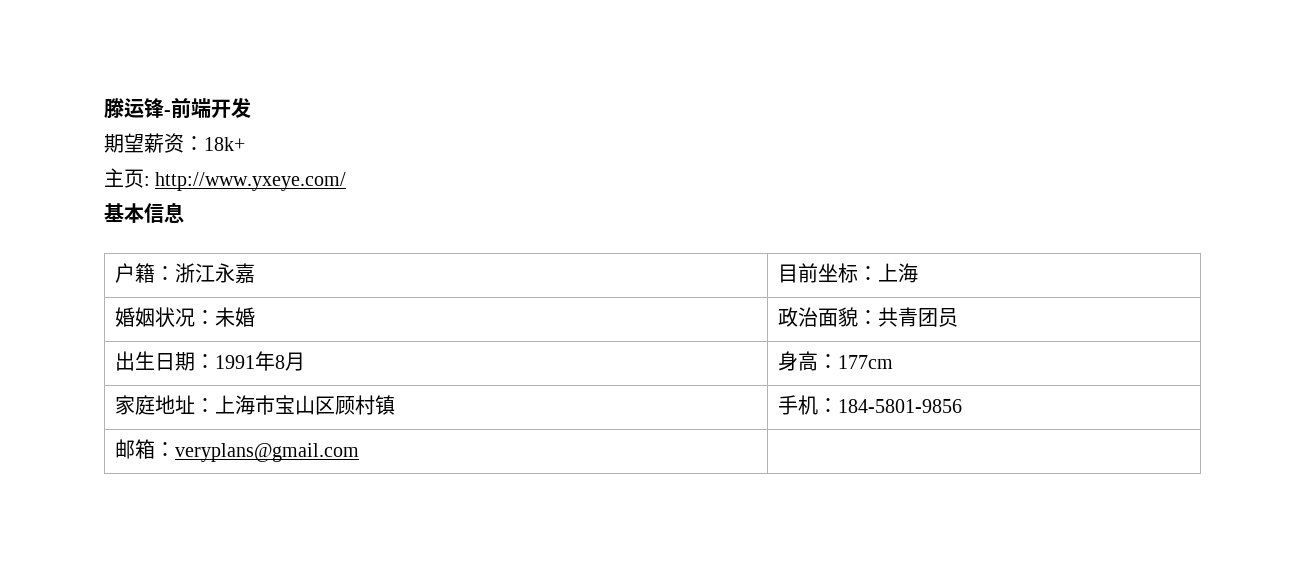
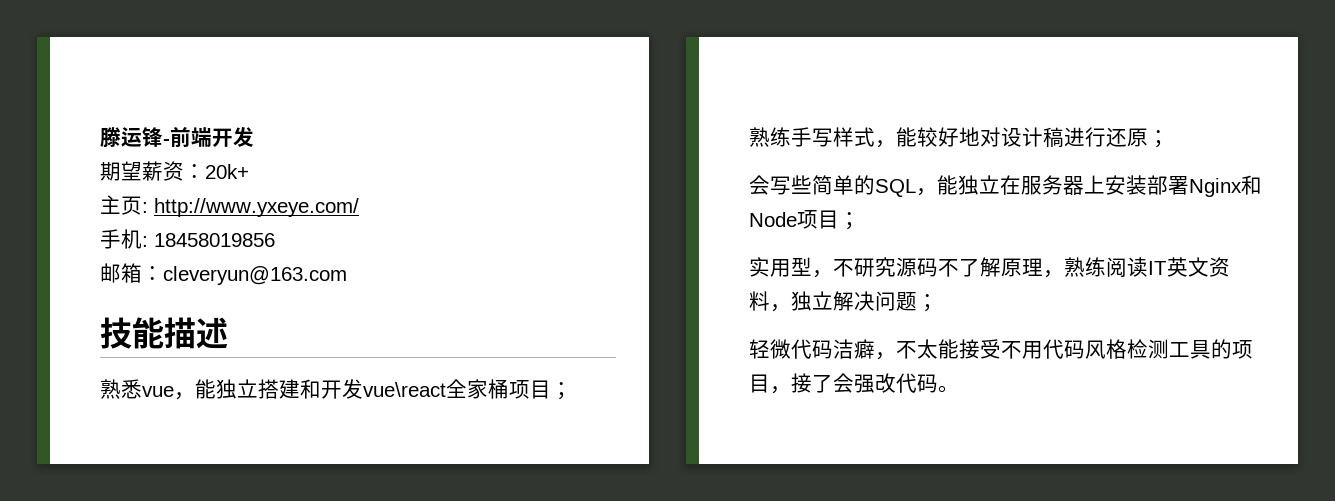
- 期望薪资：18k+
+ 期望薪资：20k+
- 基本信息
- 户籍：浙江永嘉 | 目前坐标：上海
- 婚姻状况：未婚 | 政治面貌：共青团员
- 出生日期：1991年8月 | 身高：177cm
- 家庭地址：上海市宝山区顾村镇 | 手机：184-5801-9856
- 邮箱：veryplans@gmail.com |
+ 手机: 18458019856
+ 邮箱：cleveryun@163.com
+ 技能描述
+ 熟悉vue，能独立搭建和开发vue\react全家桶项目；
+ 熟练手写样式，能较好地对设计稿进行还原；
+ 会写些简单的SQL，能独立在服务器上安装部署Nginx和Node项目；
+ 实用型，不研究源码不了解原理，熟练阅读IT英文资料，独立解决问题；
+ 轻微代码洁癖，不太能接受不用代码风格检测工具的项目，接了会强改代码。

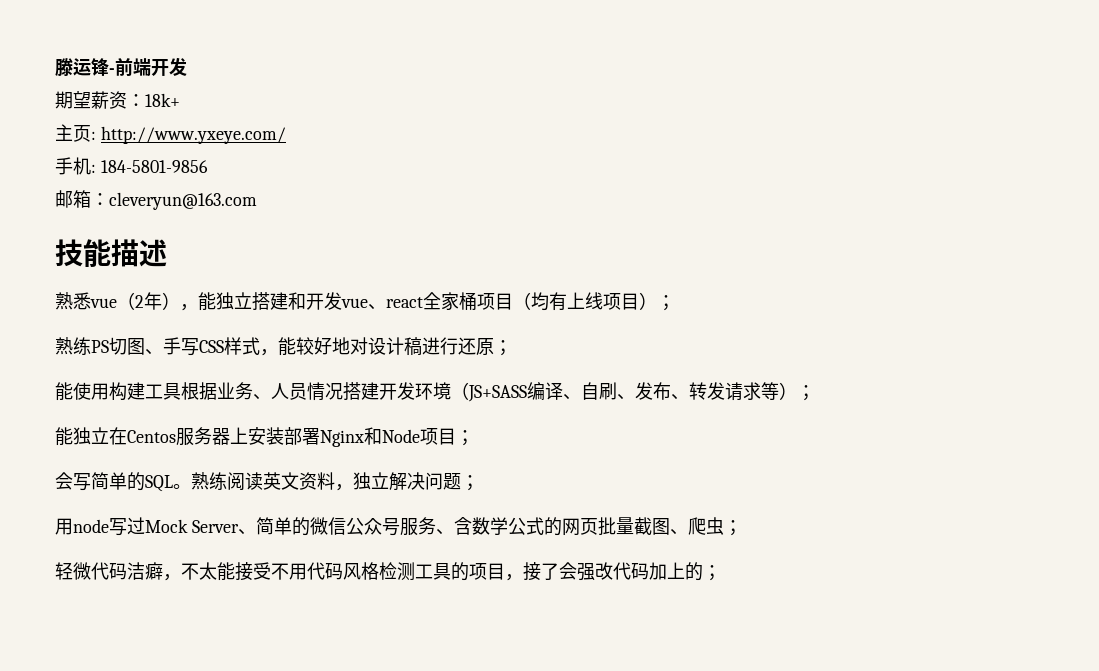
- 期望薪资：20k+
+ 期望薪资：18k+
- 手机: 18458019856
+ 手机: 184-5801-9856
- 熟悉vue，能独立搭建和开发vue\react全家桶项目；
- 熟练手写样式，能较好地对设计稿进行还原；
+ 熟悉vue（2年），能独立搭建和开发vue、react全家桶项目（均有上线项目）；
+ 熟练PS切图、手写CSS样式，能较好地对设计稿进行还原；
- 会写些简单的SQL，能独立在服务器上安装部署Nginx和Node项目；
+ 能使用构建工具根据业务、人员情况搭建开发环境（JS+SASS编译、自刷、发布、转发请求等）；
+ 能独立在Centos服务器上安装部署Nginx和Node项目；
- 实用型，不研究源码不了解原理，熟练阅读IT英文资料，独立解决问题；
+ 会写简单的SQL。熟练阅读英文资料，独立解决问题；
+ 用node写过Mock Server、简单的微信公众号服务、含数学公式的网页批量截图、爬虫；
- 轻微代码洁癖，不太能接受不用代码风格检测工具的项目，接了会强改代码。
+ 轻微代码洁癖，不太能接受不用代码风格检测工具的项目，接了会强改代码加上的；

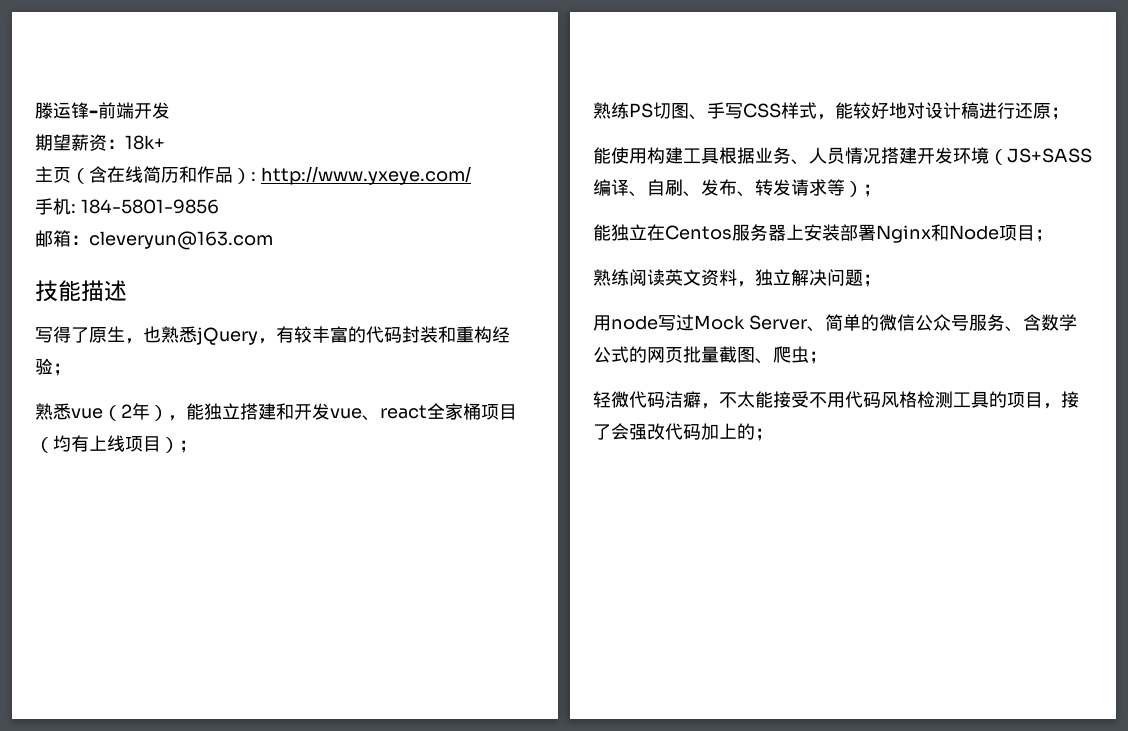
- 主页: http://www.yxeye.com/
+ 主页（含在线简历和作品）: http://www.yxeye.com/
+ 写得了原生，也熟悉jQuery，有较丰富的代码封装和重构经验；
- 会写简单的SQL。

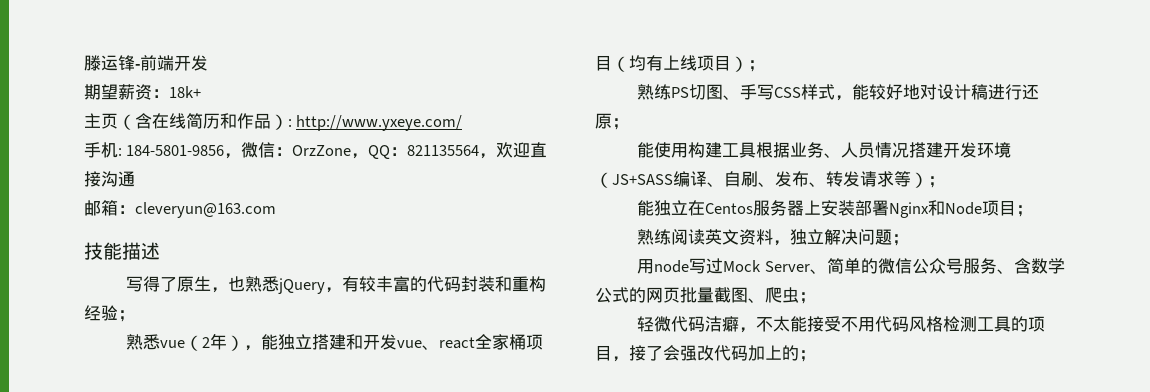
- 手机: 184-5801-9856
+ 手机: 184-5801-9856，微信：OrzZone，QQ：821135564，欢迎直接沟通

